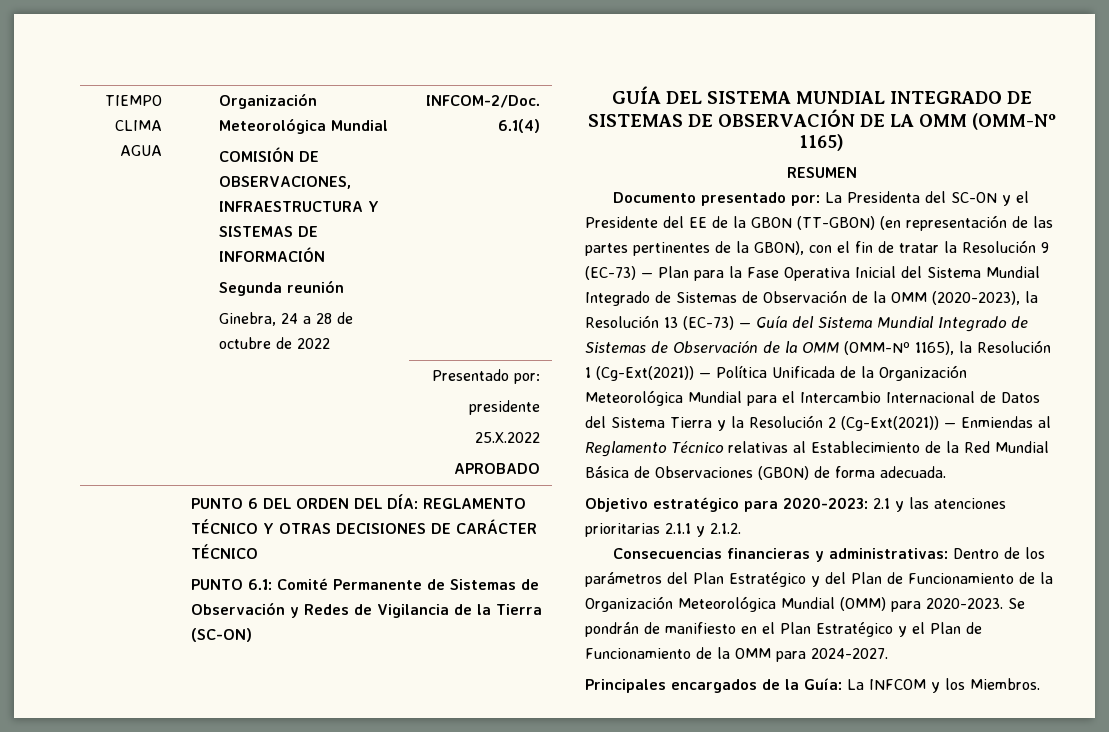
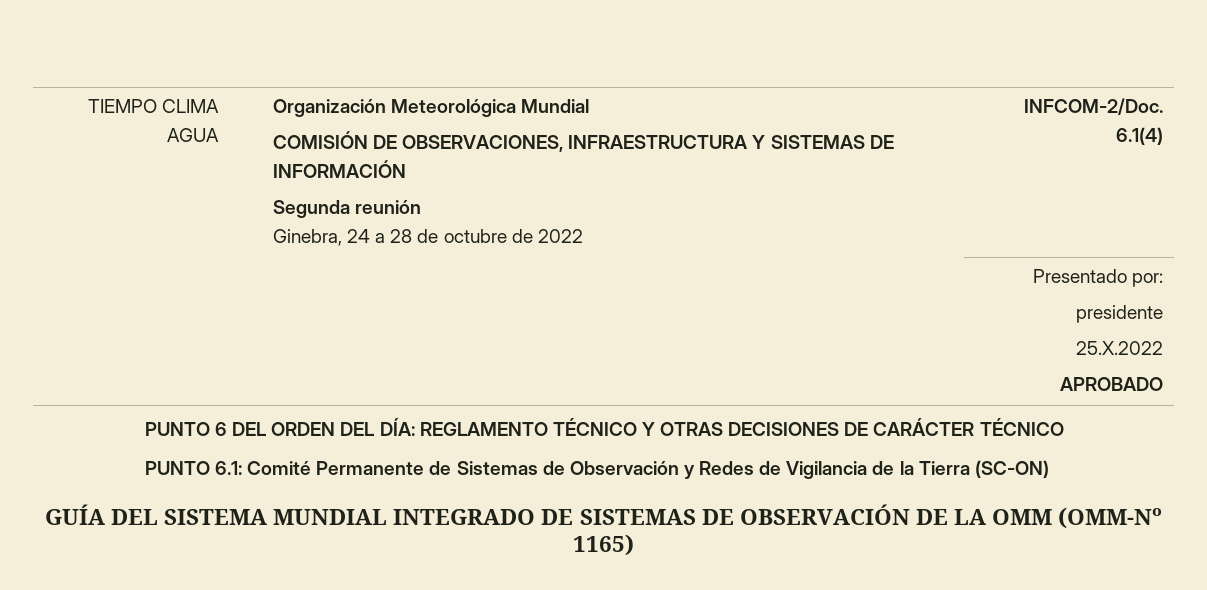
- RESUMEN
- Documento presentado por: La Presidenta del SC-ON y el Presidente del EE de la GBON (TT-GBON) (en representación de las partes pertinentes de la GBON), con el fin de tratar la Resolución 9 (EC-73) — Plan para la Fase Operativa Inicial del Sistema Mundial Integrado de Sistemas de Observación de la OMM (2020-2023), la Resolución 13 (EC-73) — Guía del Sistema Mundial Integrado de Sistemas de Observación de la OMM (OMM-Nº 1165), la Resolución 1 (Cg-Ext(2021)) — Política Unificada de la Organización Meteorológica Mundial para el Intercambio Internacional de Datos del Sistema Tierra y la Resolución 2 (Cg-Ext(2021)) — Enmiendas al Reglamento Técnico relativas al Establecimiento de la Red Mundial Básica de Observaciones (GBON) de forma adecuada.
- Objetivo estratégico para 2020-2023: 2.1 y las atenciones prioritarias 2.1.1 y 2.1.2.
- Consecuencias financieras y administrativas: Dentro de los parámetros del Plan Estratégico y del Plan de Funcionamiento de la Organización Meteorológica Mundial (OMM) para 2020-2023. Se pondrán de manifiesto en el Plan Estratégico y el Plan de Funcionamiento de la OMM para 2024-2027.
- Principales encargados de la Guía: La INFCOM y los Miembros.

